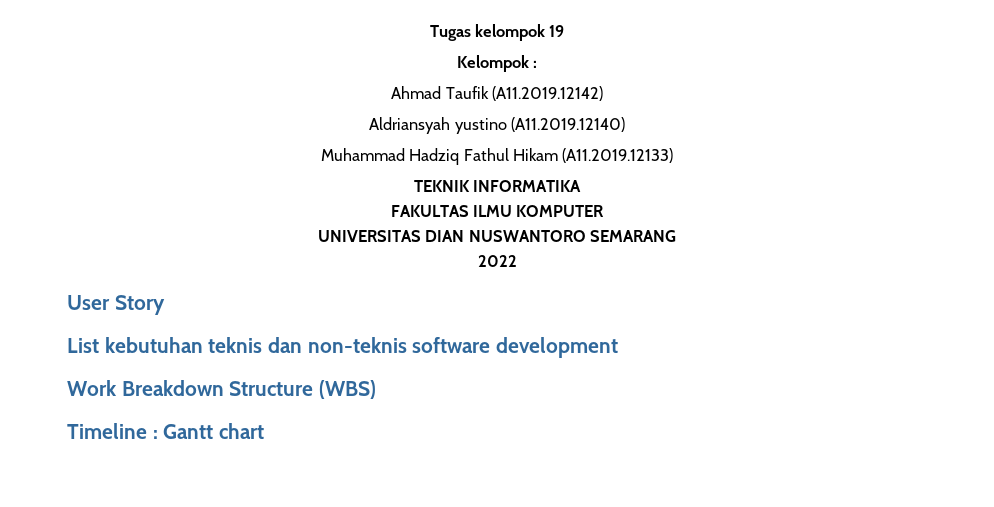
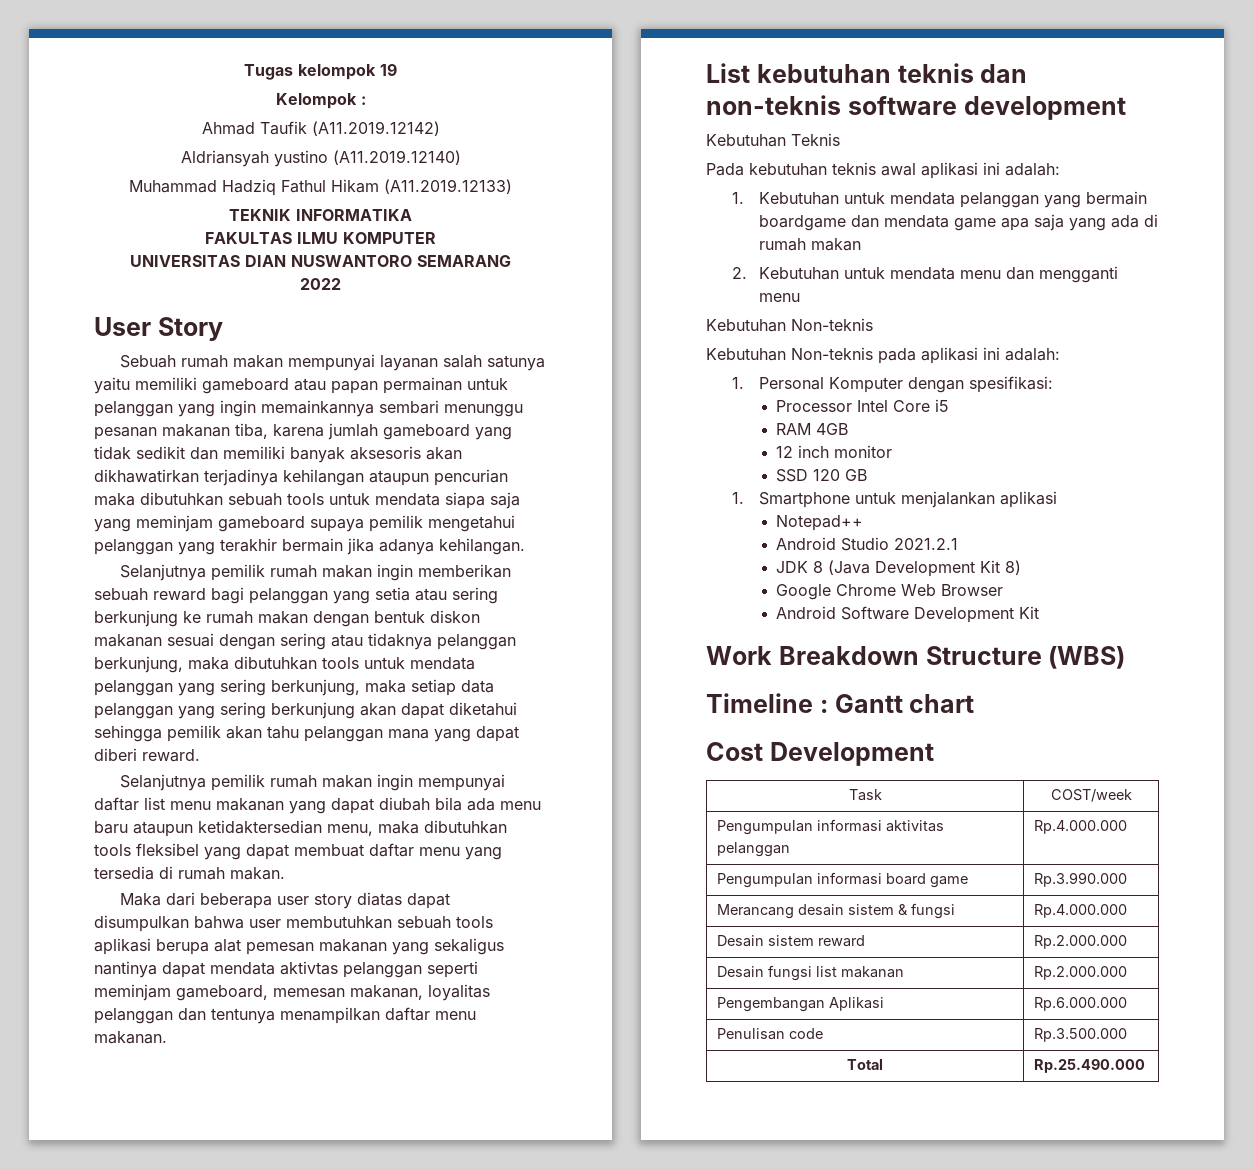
+ Sebuah rumah makan mempunyai layanan salah satunya yaitu memiliki gameboard atau papan permainan untuk pelanggan yang ingin memainkannya sembari menunggu pesanan makanan tiba, karena jumlah gameboard yang tidak sedikit dan memiliki banyak aksesoris akan dikhawatirkan terjadinya kehilangan ataupun pencurian maka dibutuhkan sebuah tools untuk mendata siapa saja yang meminjam gameboard supaya pemilik mengetahui pelanggan yang terakhir bermain jika adanya kehilangan.
+ Selanjutnya pemilik rumah makan ingin memberikan sebuah reward bagi pelanggan yang setia atau sering berkunjung ke rumah makan dengan bentuk diskon makanan sesuai dengan sering atau tidaknya pelanggan berkunjung, maka dibutuhkan tools untuk mendata pelanggan yang sering berkunjung, maka setiap data pelanggan yang sering berkunjung akan dapat diketahui sehingga pemilik akan tahu pelanggan mana yang dapat diberi reward.
+ Selanjutnya pemilik rumah makan ingin mempunyai daftar list menu makanan yang dapat diubah bila ada menu baru ataupun ketidaktersedian menu, maka dibutuhkan tools fleksibel yang dapat membuat daftar menu yang tersedia di rumah makan.
+ Maka dari beberapa user story diatas dapat disumpulkan bahwa user membutuhkan sebuah tools aplikasi berupa alat pemesan makanan yang sekaligus nantinya dapat mendata aktivtas pelanggan seperti meminjam gameboard, memesan makanan, loyalitas pelanggan dan tentunya menampilkan daftar menu makanan.
+ Kebutuhan Teknis
+ Pada kebutuhan teknis awal aplikasi ini adalah:
+ 1. Kebutuhan untuk mendata pelanggan yang bermain boardgame dan mendata game apa saja yang ada di rumah makan
+ 2. Kebutuhan untuk mendata menu dan mengganti menu
+ Kebutuhan Non-teknis
+ Kebutuhan Non-teknis pada aplikasi ini adalah:
+ 1. Personal Komputer dengan spesifikasi:
+ Processor Intel Core i5
+ RAM 4GB
+ 12 inch monitor
+ SSD 120 GB
+ 1. Smartphone untuk menjalankan aplikasi
+ Notepad++
+ Android Studio 2021.2.1
+ JDK 8 (Java Development Kit 8)
+ Google Chrome Web Browser
+ Android Software Development Kit
+ Cost Development
+ Task | COST/week
+ Pengumpulan informasi aktivitas pelanggan | Rp.4.000.000
+ Pengumpulan informasi board game | Rp.3.990.000
+ Merancang desain sistem & fungsi | Rp.4.000.000
+ Desain sistem reward | Rp.2.000.000
+ Desain fungsi list makanan | Rp.2.000.000
+ Pengembangan Aplikasi | Rp.6.000.000
+ Penulisan code | Rp.3.500.000
+ Total | Rp.25.490.000

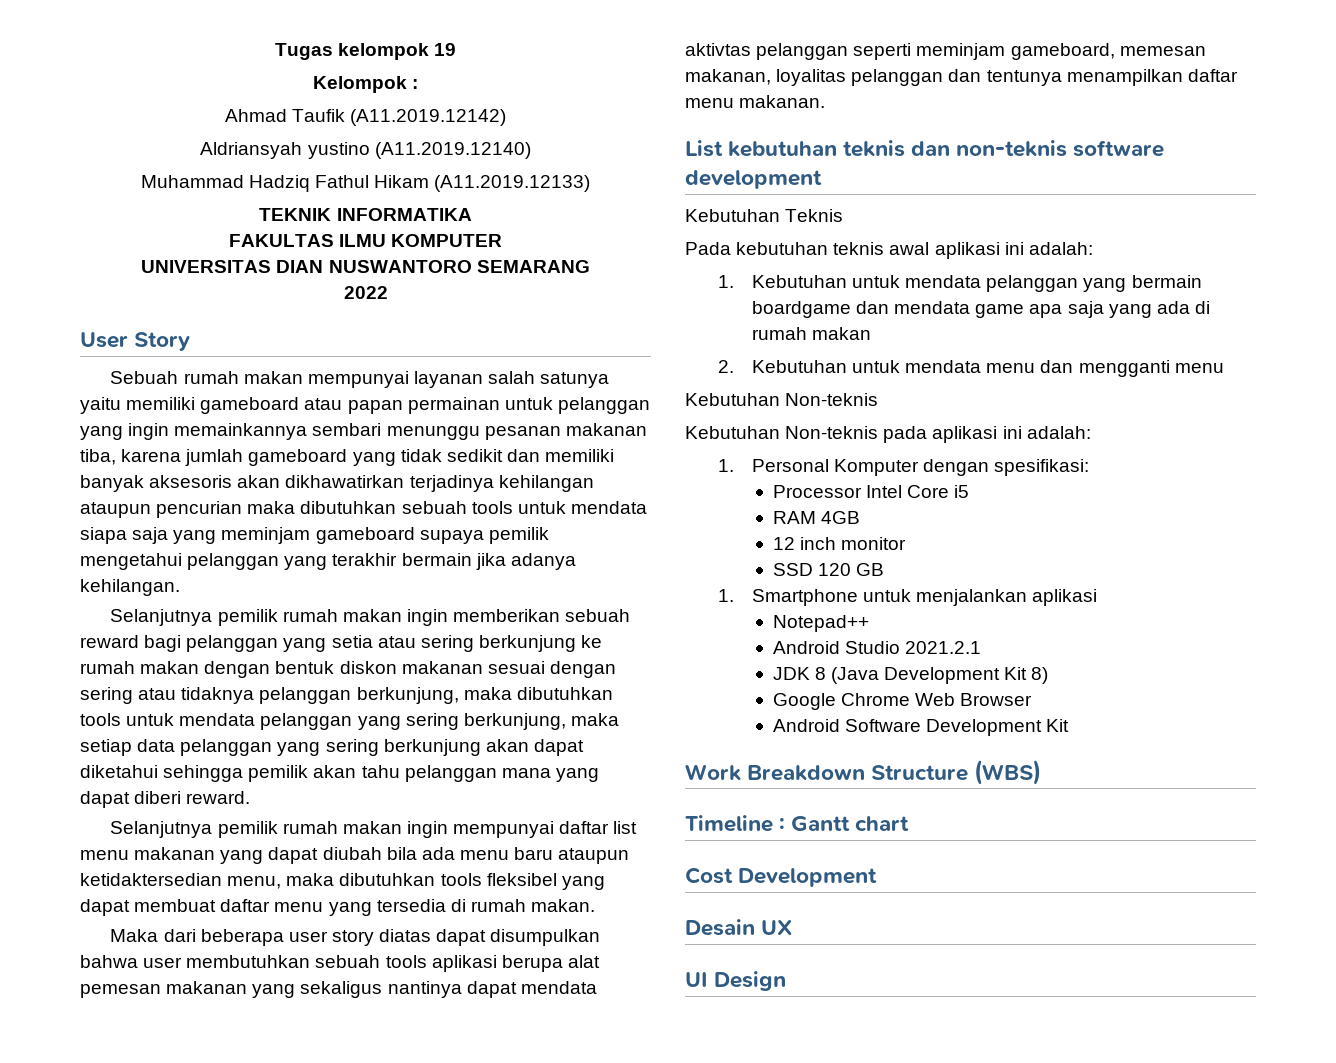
- Task | COST/week
- Pengumpulan informasi aktivitas pelanggan | Rp.4.000.000
- Pengumpulan informasi board game | Rp.3.990.000
- Merancang desain sistem & fungsi | Rp.4.000.000
- Desain sistem reward | Rp.2.000.000
- Desain fungsi list makanan | Rp.2.000.000
- Pengembangan Aplikasi | Rp.6.000.000
- Penulisan code | Rp.3.500.000
- Total | Rp.25.490.000
+ Desain UX
+ UI Design

